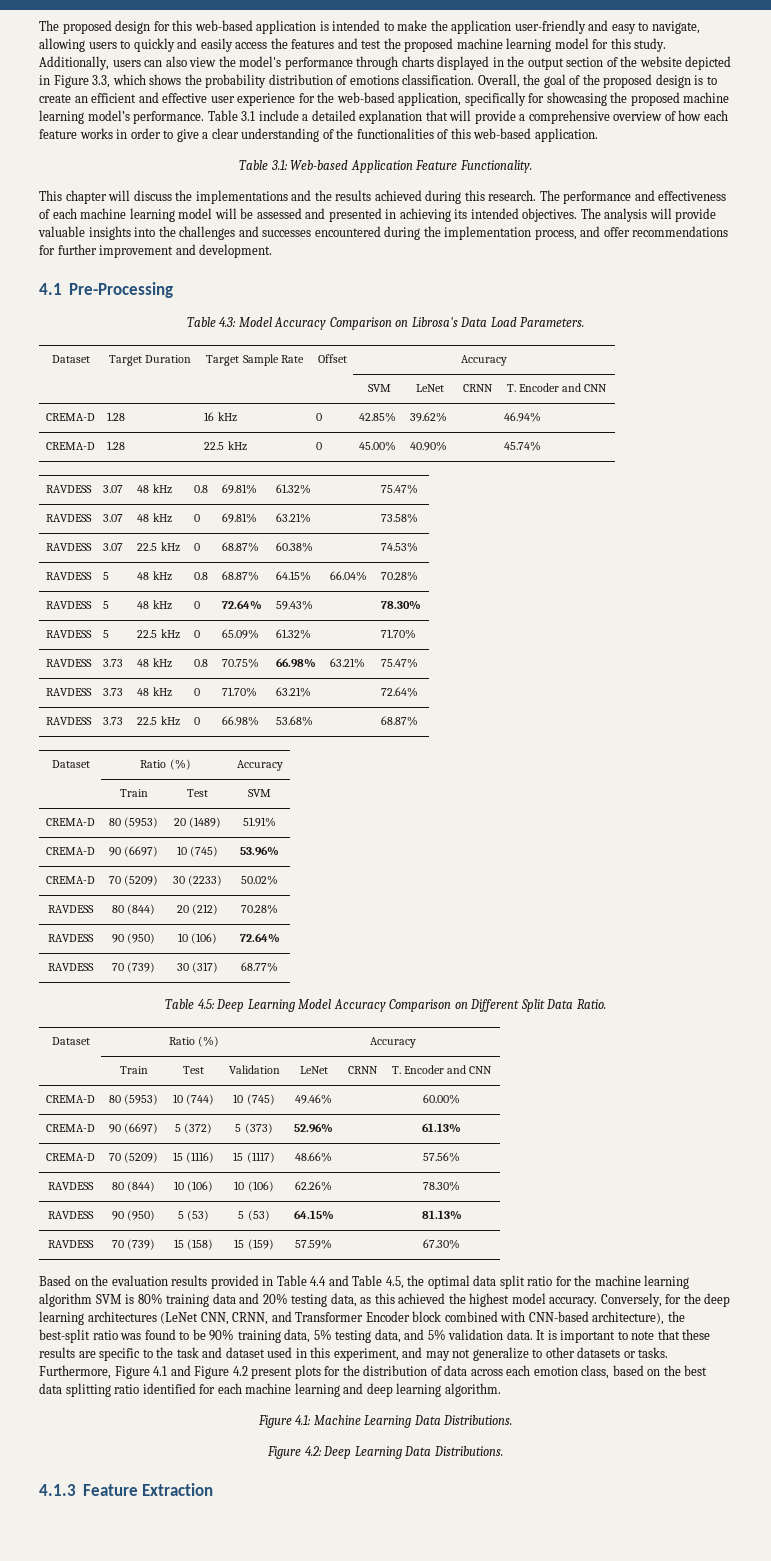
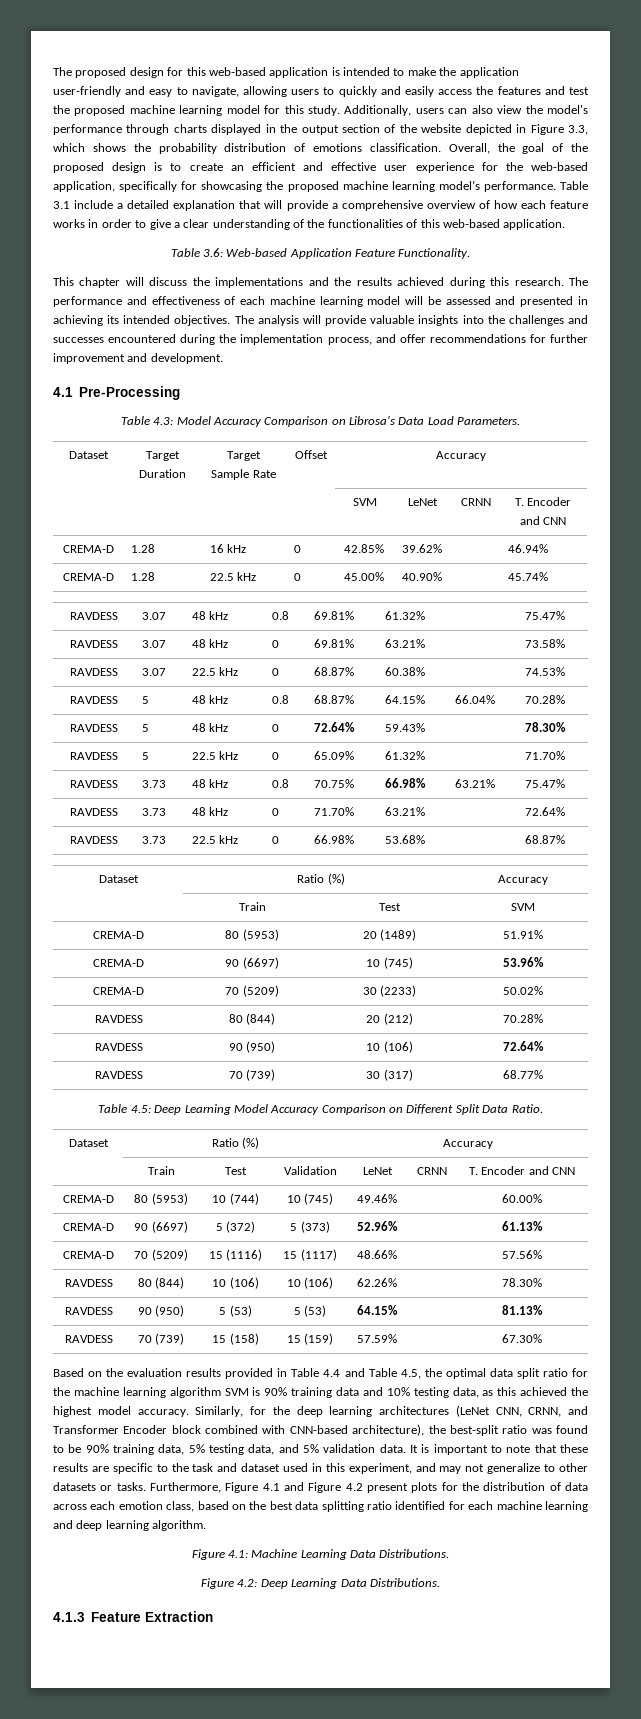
- Table 3.1: Web-based Application Feature Functionality.
+ Table 3.6: Web-based Application Feature Functionality.
- Based on the evaluation results provided in Table 4.4 and Table 4.5, the optimal data split ratio for the machine learning algorithm SVM is 80% training data and 20% testing data, as this achieved the highest model accuracy.
+ Based on the evaluation results provided in Table 4.4 and Table 4.5, the optimal data split ratio for the machine learning algorithm SVM is 90% training data and 10% testing data, as this achieved the highest model accuracy.
- Conversely, for the deep learning architectures (LeNet CNN, CRNN, and Transformer Encoder block combined with CNN-based architecture), the best-split ratio was found to be 90% training data, 5% testing data, and 5% validation data.
+ Similarly, for the deep learning architectures (LeNet CNN, CRNN, and Transformer Encoder block combined with CNN-based architecture), the best-split ratio was found to be 90% training data, 5% testing data, and 5% validation data.

